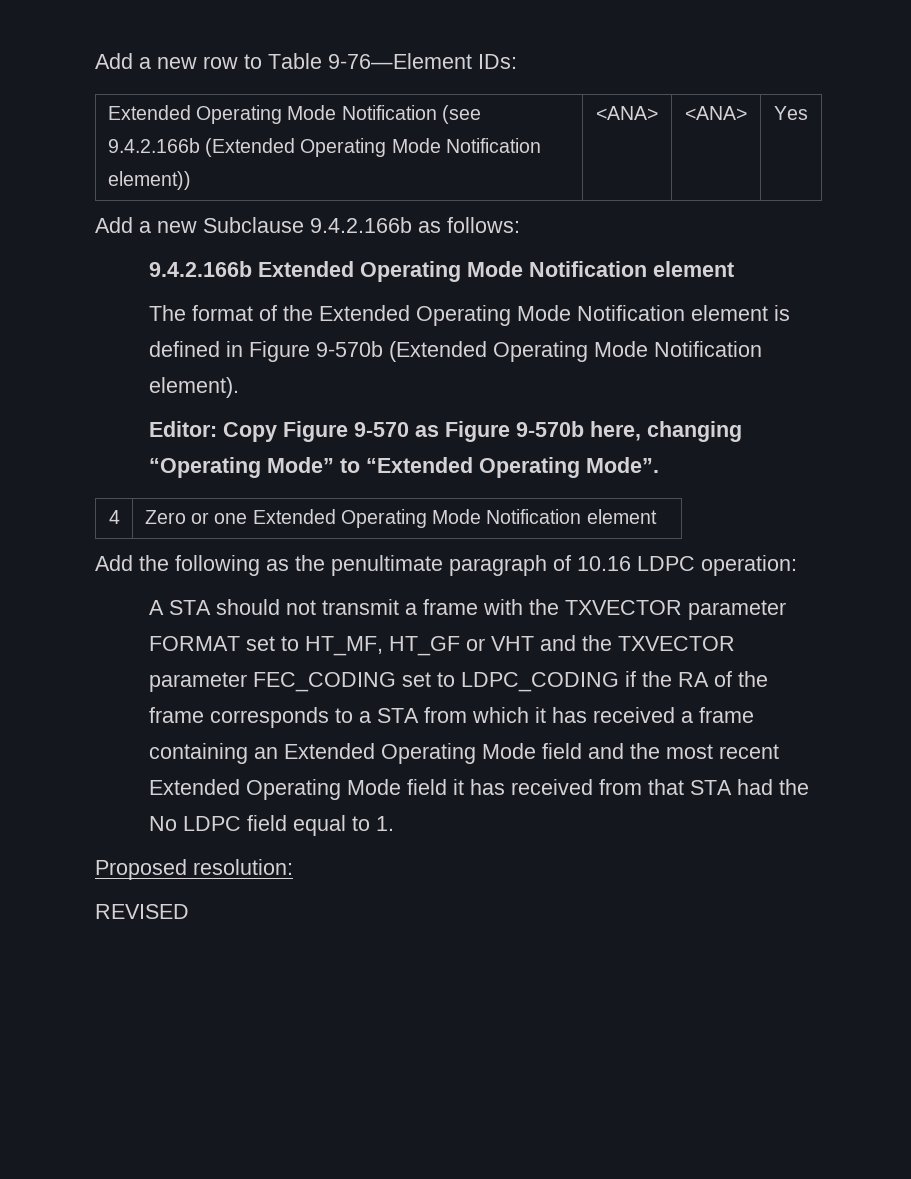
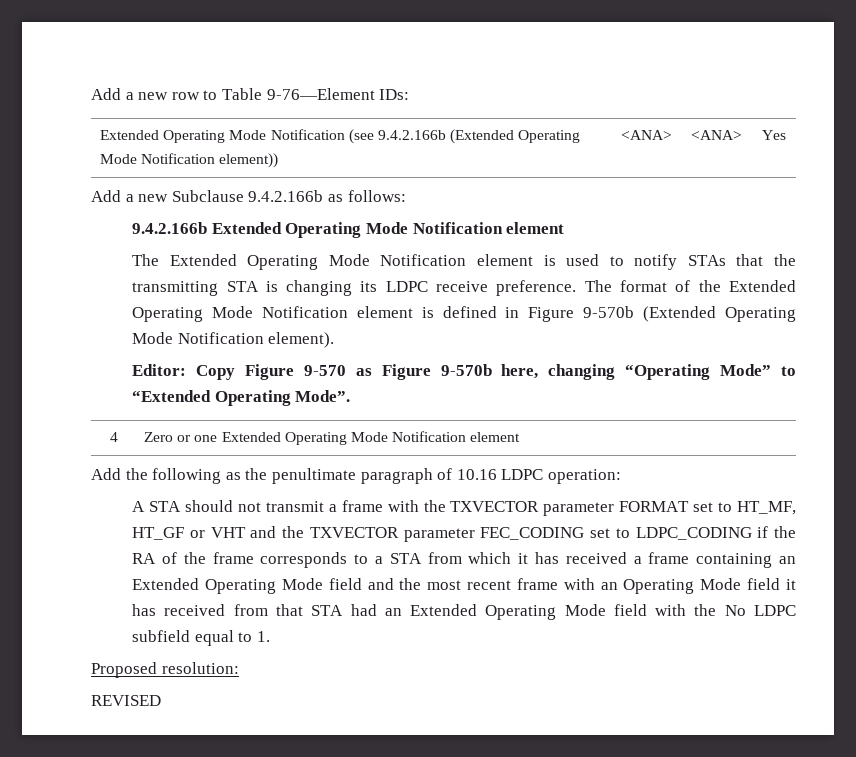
- The format of the Extended Operating Mode Notification element is defined in Figure 9-570b (Extended Operating Mode Notification element).
+ The Extended Operating Mode Notification element is used to notify STAs that the transmitting STA is changing its LDPC receive preference. The format of the Extended Operating Mode Notification element is defined in Figure 9-570b (Extended Operating Mode Notification element).
- A STA should not transmit a frame with the TXVECTOR parameter FORMAT set to HT_MF, HT_GF or VHT and the TXVECTOR parameter FEC_CODING set to LDPC_CODING if the RA of the frame corresponds to a STA from which it has received a frame containing an Extended Operating Mode field and the most recent Extended Operating Mode field it has received from that STA had the No LDPC field equal to 1.
+ A STA should not transmit a frame with the TXVECTOR parameter FORMAT set to HT_MF, HT_GF or VHT and the TXVECTOR parameter FEC_CODING set to LDPC_CODING if the RA of the frame corresponds to a STA from which it has received a frame containing an Extended Operating Mode field and the most recent frame with an Operating Mode field it has received from that STA had an Extended Operating Mode field with the No LDPC subfield equal to 1.

